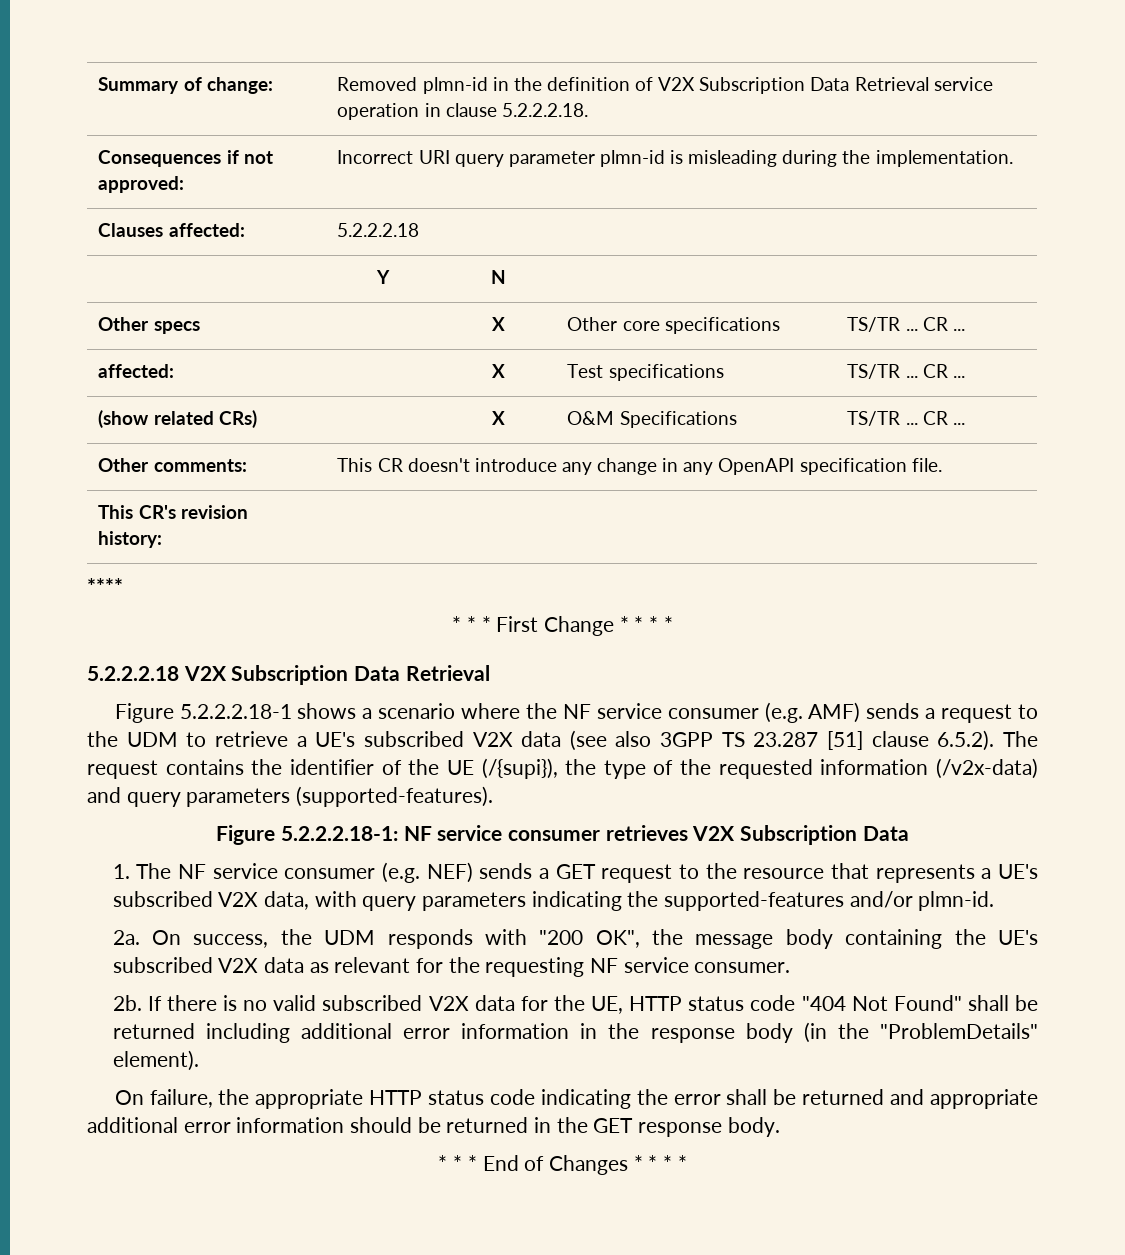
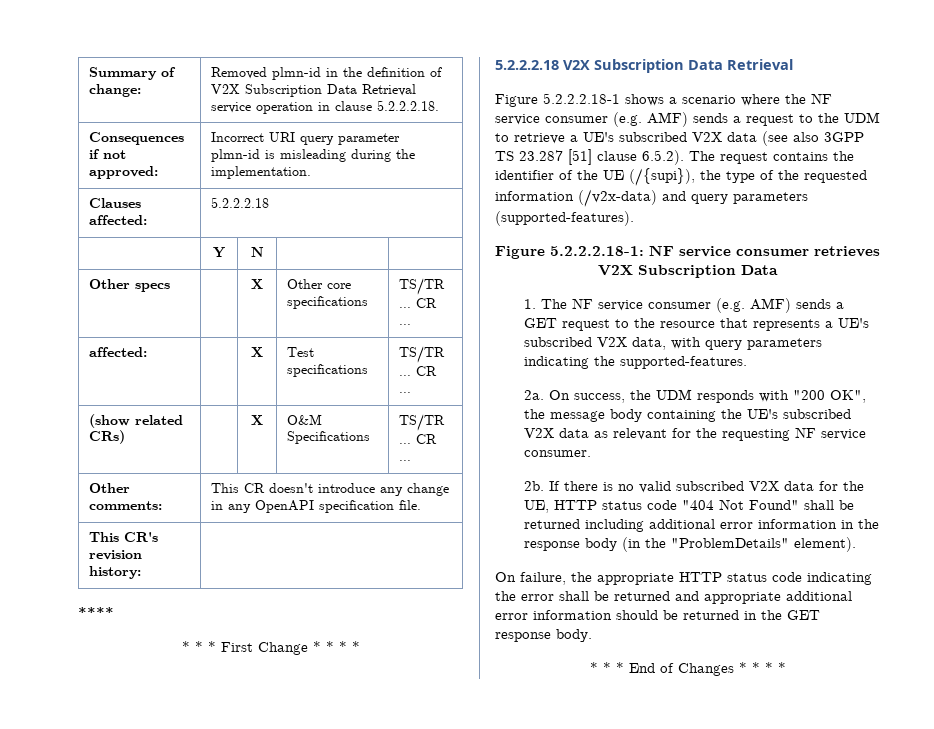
- 1. The NF service consumer (e.g. NEF) sends a GET request to the resource that represents a UE's subscribed V2X data, with query parameters indicating the supported-features and/or plmn-id.
+ 1. The NF service consumer (e.g. AMF) sends a GET request to the resource that represents a UE's subscribed V2X data, with query parameters indicating the supported-features.

